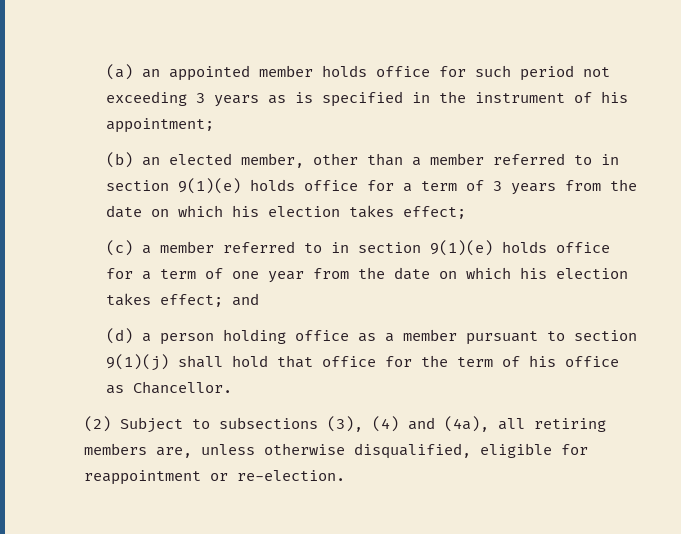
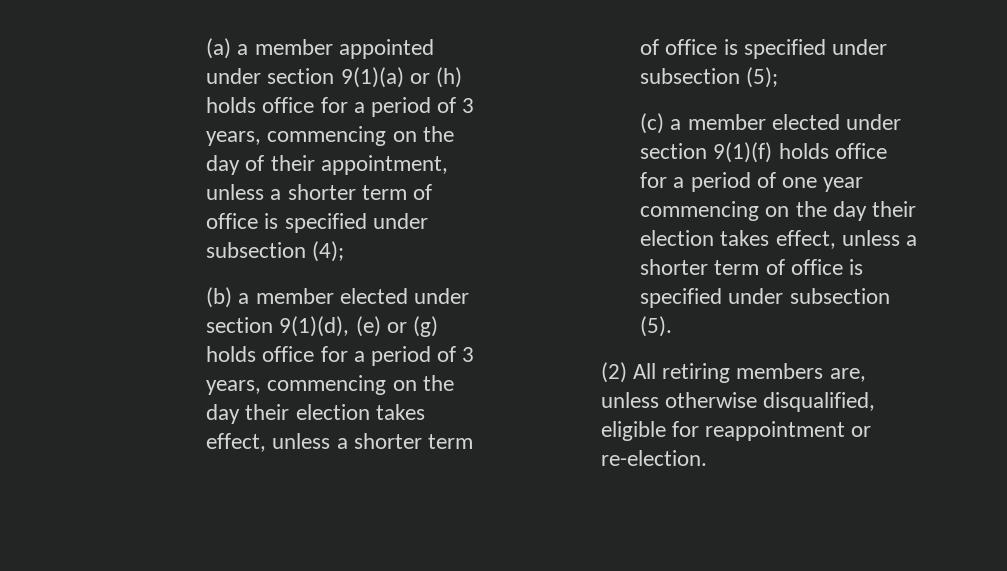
- (a) an appointed member holds office for such period not exceeding 3 years as is specified in the instrument of his appointment;
- (b) an elected member, other than a member referred to in section 9(1)(e) holds office for a term of 3 years from the date on which his election takes effect;
- (c) a member referred to in section 9(1)(e) holds office for a term of one year from the date on which his election takes effect; and
- (d) a person holding office as a member pursuant to section 9(1)(j) shall hold that office for the term of his office as Chancellor.
- (2) Subject to subsections (3), (4) and (4a), all retiring members are, unless otherwise disqualified, eligible for reappointment or re-election.
+ (a) a member appointed under section 9(1)(a) or (h) holds office for a period of 3 years, commencing on the day of their appointment, unless a shorter term of office is specified under subsection (4);
+ (b) a member elected under section 9(1)(d), (e) or (g) holds office for a period of 3 years, commencing on the day their election takes effect, unless a shorter term of office is specified under subsection (5);
+ (c) a member elected under section 9(1)(f) holds office for a period of one year commencing on the day their election takes effect, unless a shorter term of office is specified under subsection (5).
+ (2) All retiring members are, unless otherwise disqualified, eligible for reappointment or re-election.

